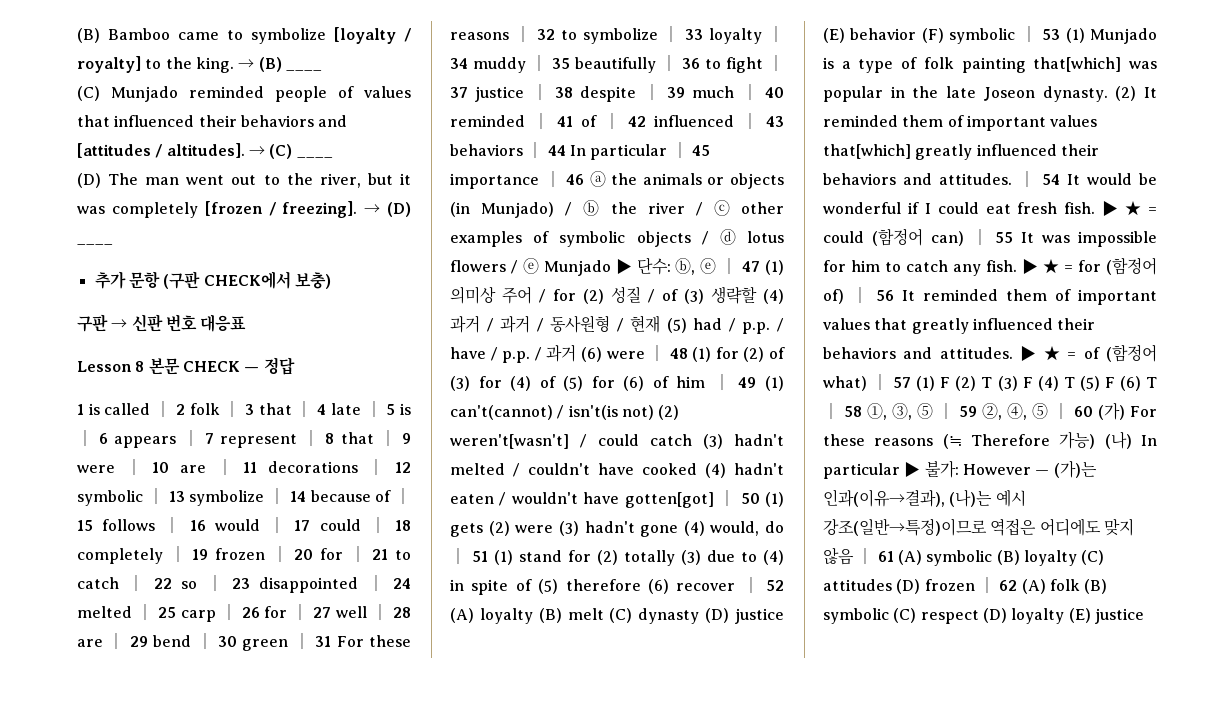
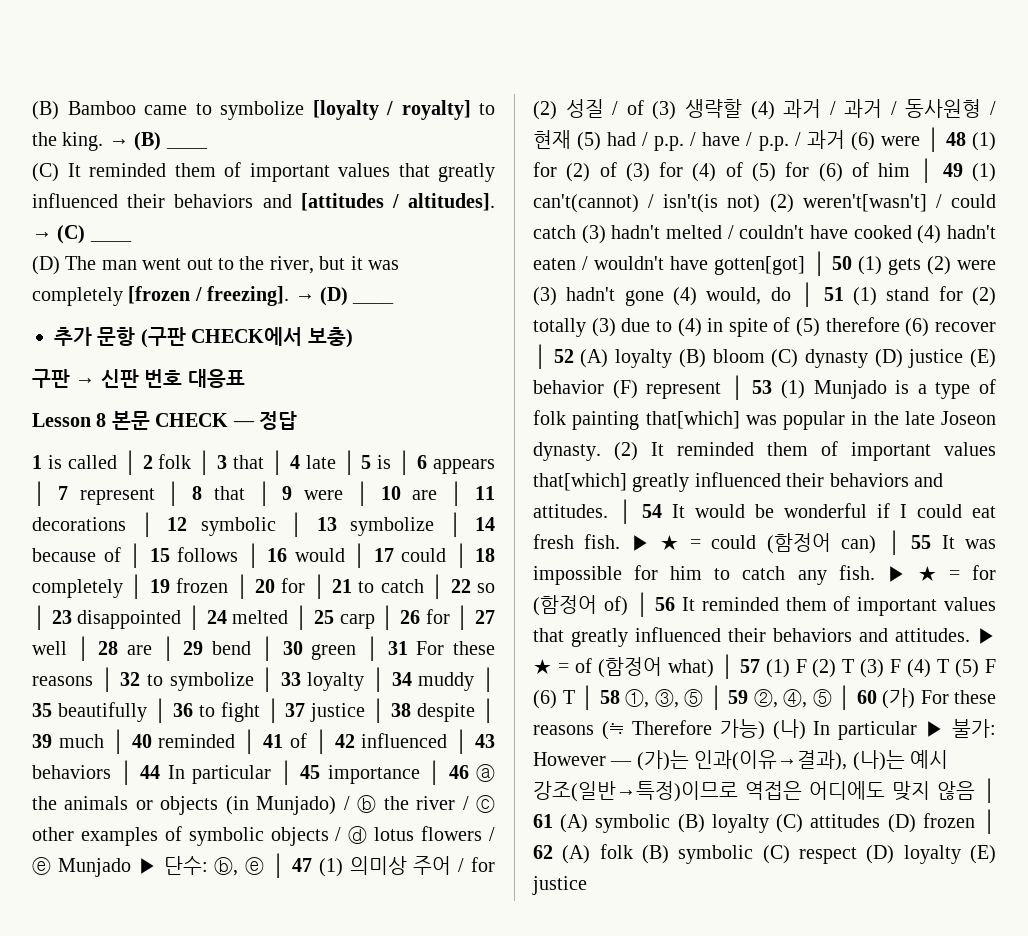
- (C) Munjado reminded people of values that influenced their behaviors and [attitudes / altitudes].
+ (C) It reminded them of important values that greatly influenced their behaviors and [attitudes / altitudes].
- ⓑ, ⓔ │ 47 (1) 의미상 주어 / for (2) 성질 / of (3) 생략할 (4) 과거 / 과거 / 동사원형 / 현재 (5) had / p.p. / have / p.p. / 과거 (6) were │ 48 (1) for (2) of (3) for (4) of (5) for (6) of him │ 49 (1) can't(cannot) / isn't(is not) (2) weren't[wasn't] / could catch (3) hadn't melted / couldn't have cooked (4) hadn't eaten / wouldn't have gotten[got] │ 50 (1) gets (2) were (3) hadn't gone (4) would, do │ 51 (1) stand for (2) totally (3) due to (4) in spite of (5) therefore (6) recover │ 52 (A) loyalty (B) melt (C) dynasty (D) justice (E) behavior (F) symbolic │ 53 (1) Munjado is a type of folk painting that[which] was popular in the late Joseon dynasty.
+ ⓑ, ⓔ │ 47 (1) 의미상 주어 / for (2) 성질 / of (3) 생략할 (4) 과거 / 과거 / 동사원형 / 현재 (5) had / p.p. / have / p.p. / 과거 (6) were │ 48 (1) for (2) of (3) for (4) of (5) for (6) of him │ 49 (1) can't(cannot) / isn't(is not) (2) weren't[wasn't] / could catch (3) hadn't melted / couldn't have cooked (4) hadn't eaten / wouldn't have gotten[got] │ 50 (1) gets (2) were (3) hadn't gone (4) would, do │ 51 (1) stand for (2) totally (3) due to (4) in spite of (5) therefore (6) recover │ 52 (A) loyalty (B) bloom (C) dynasty (D) justice (E) behavior (F) represent │ 53 (1) Munjado is a type of folk painting that[which] was popular in the late Joseon dynasty.

